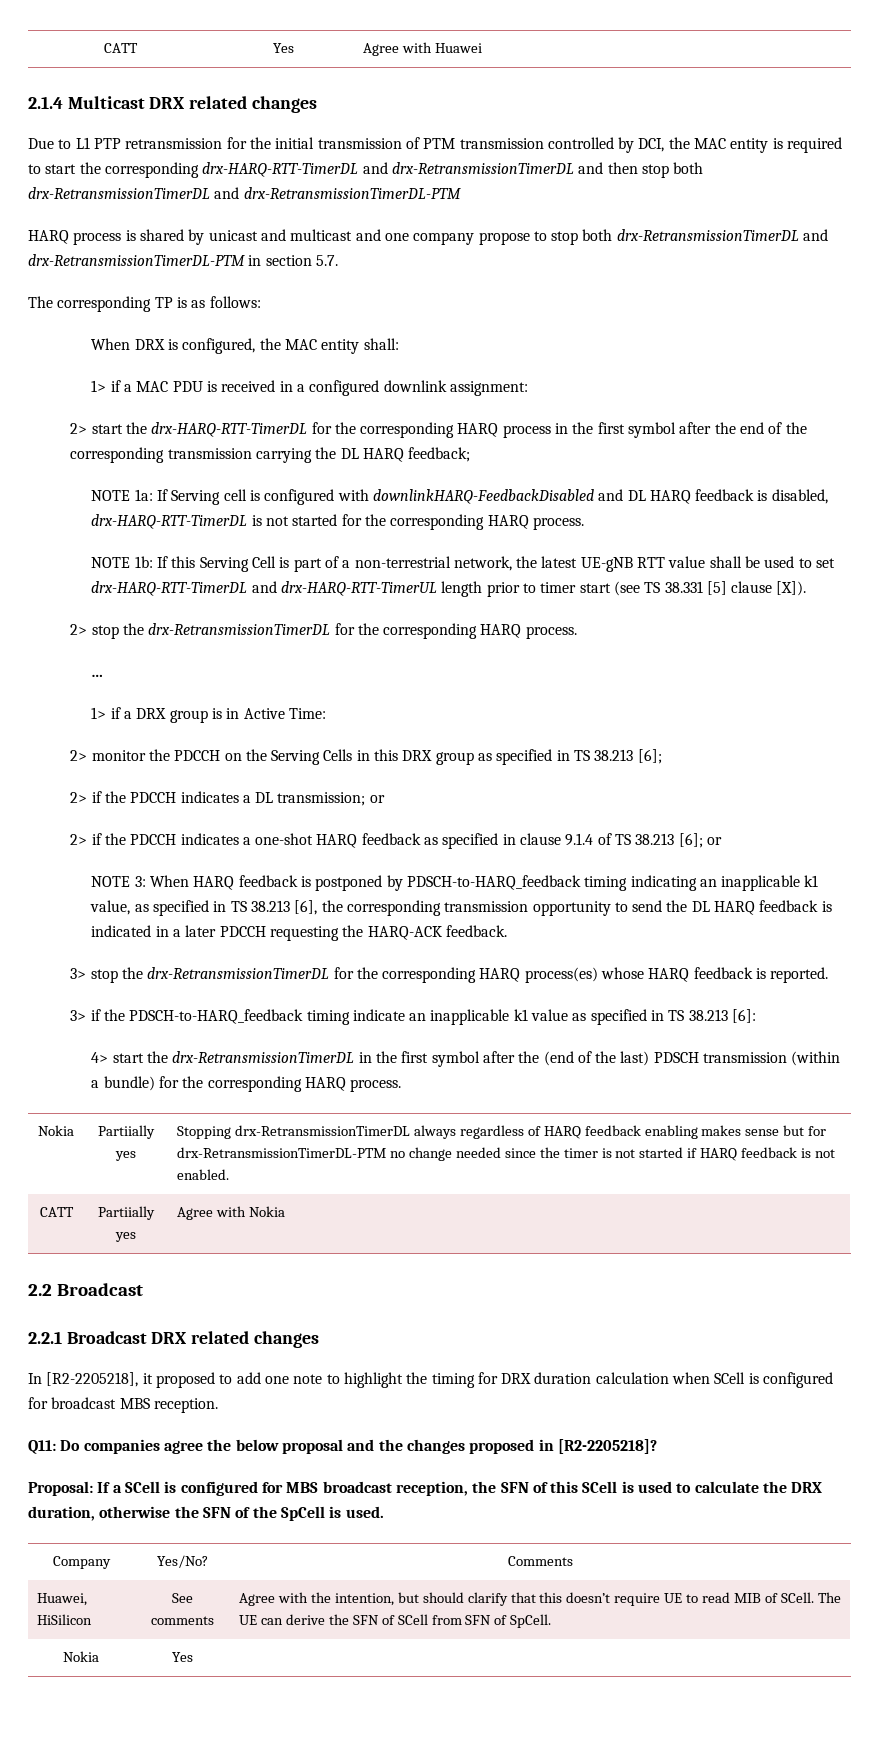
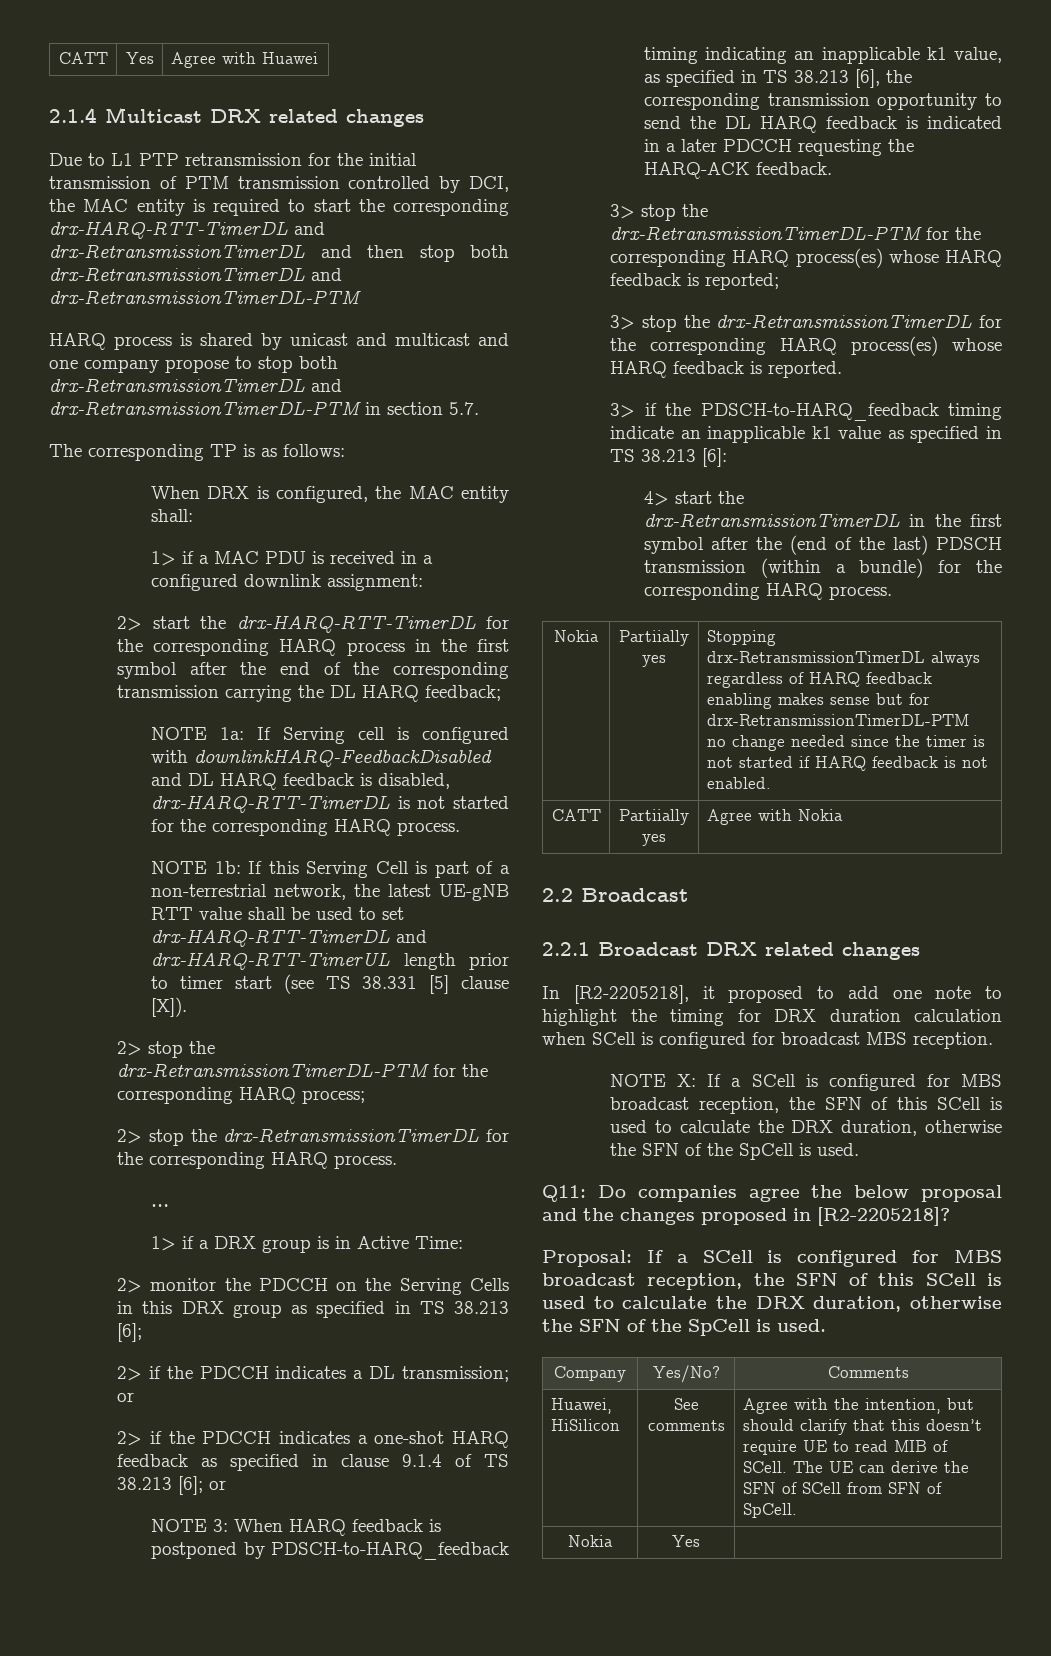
+ 2> stop the drx-RetransmissionTimerDL-PTM for the corresponding HARQ process;
+ 3> stop the drx-RetransmissionTimerDL-PTM for the corresponding HARQ process(es) whose HARQ feedback is reported;
+ NOTE X: If a SCell is configured for MBS broadcast reception, the SFN of this SCell is used to calculate the DRX duration, otherwise the SFN of the SpCell is used.

